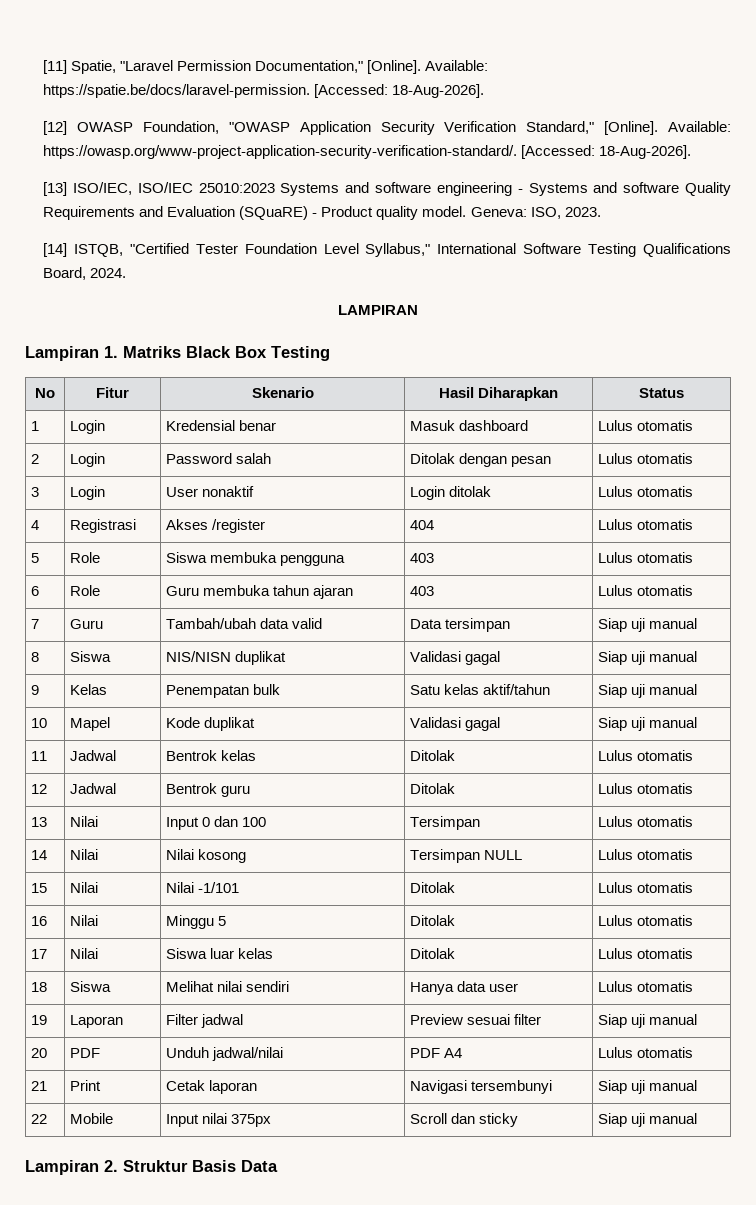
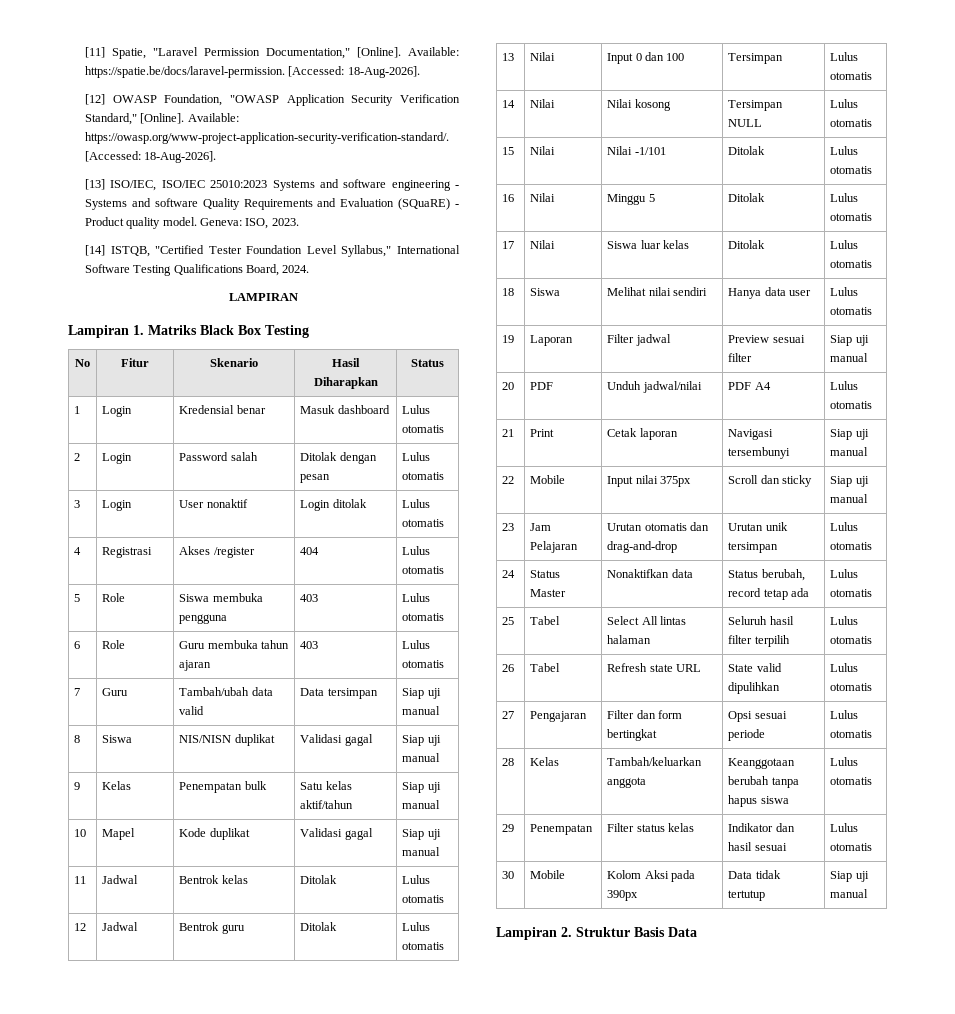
+ 23 | Jam Pelajaran | Urutan otomatis dan drag-and-drop | Urutan unik tersimpan | Lulus otomatis
+ 24 | Status Master | Nonaktifkan data | Status berubah, record tetap ada | Lulus otomatis
+ 25 | Tabel | Select All lintas halaman | Seluruh hasil filter terpilih | Lulus otomatis
+ 26 | Tabel | Refresh state URL | State valid dipulihkan | Lulus otomatis
+ 27 | Pengajaran | Filter dan form bertingkat | Opsi sesuai periode | Lulus otomatis
+ 28 | Kelas | Tambah/keluarkan anggota | Keanggotaan berubah tanpa hapus siswa | Lulus otomatis
+ 29 | Penempatan | Filter status kelas | Indikator dan hasil sesuai | Lulus otomatis
+ 30 | Mobile | Kolom Aksi pada 390px | Data tidak tertutup | Siap uji manual

